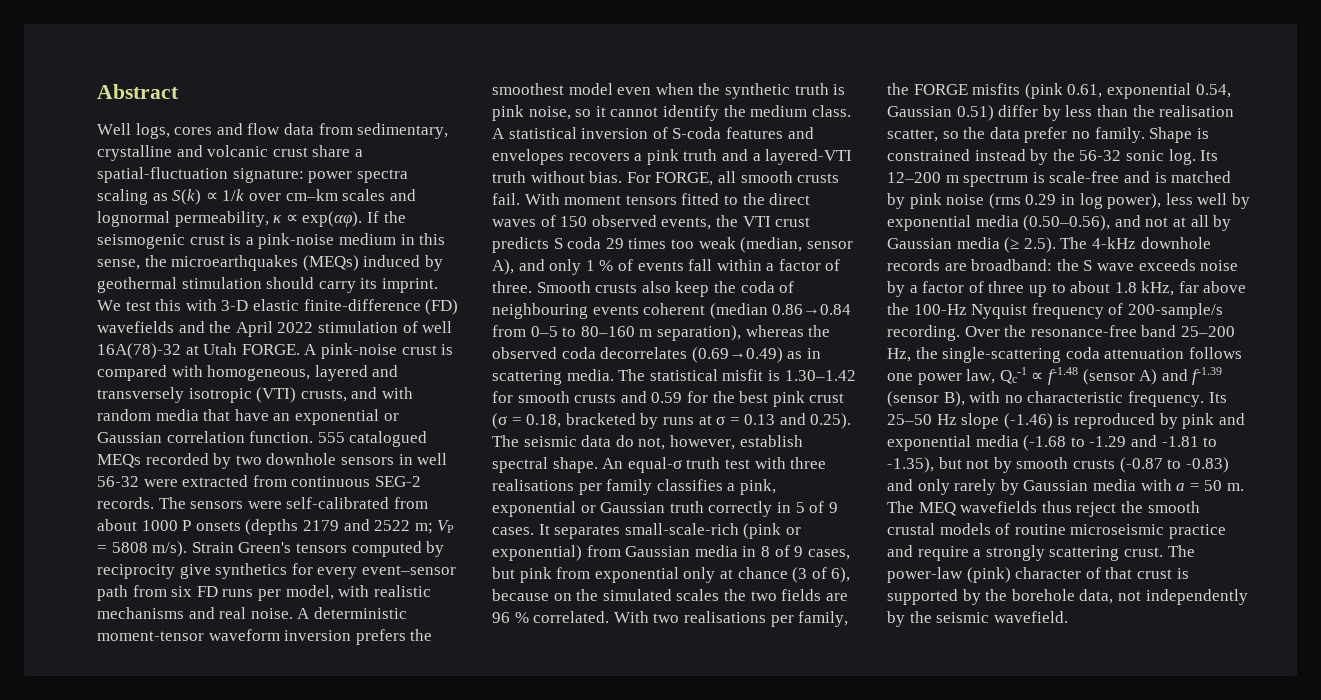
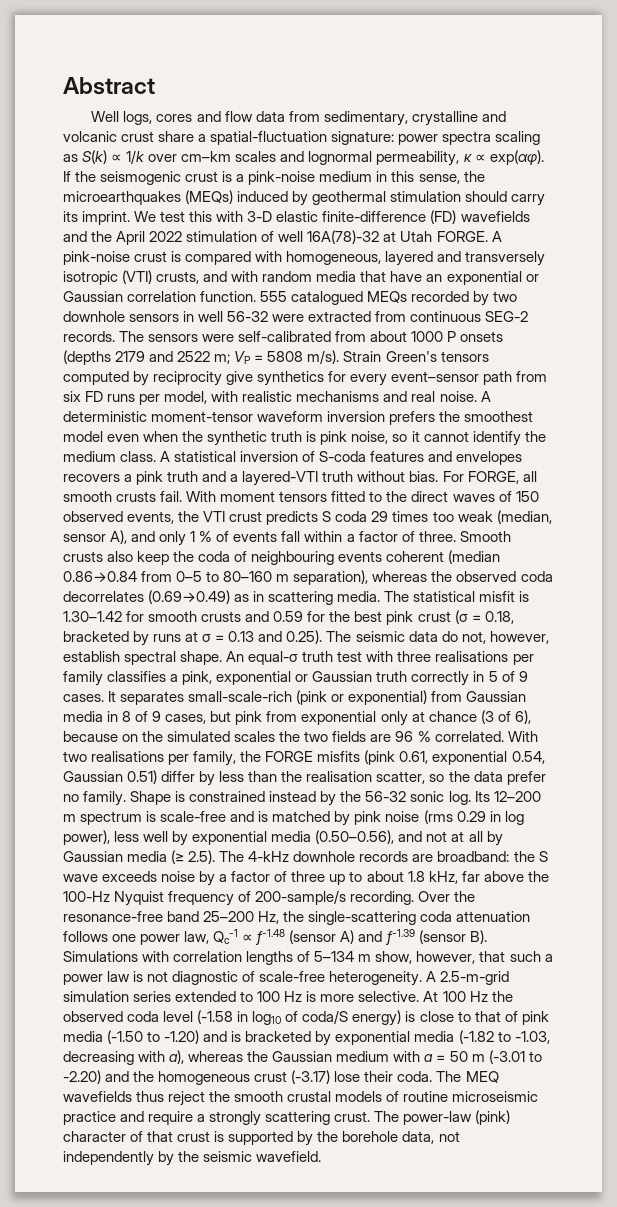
- Over the resonance-free band 25–200 Hz, the single-scattering coda attenuation follows one power law, Qc-1 ∝ f-1.48 (sensor A) and f-1.39 (sensor B), with no characteristic frequency. Its 25–50 Hz slope (-1.46) is reproduced by pink and exponential media (-1.68 to -1.29 and -1.81 to -1.35), but not by smooth crusts (-0.87 to -0.83) and only rarely by Gaussian media with a = 50 m.
+ Over the resonance-free band 25–200 Hz, the single-scattering coda attenuation follows one power law, Qc-1 ∝ f-1.48 (sensor A) and f-1.39 (sensor B). Simulations with correlation lengths of 5–134 m show, however, that such a power law is not diagnostic of scale-free heterogeneity. A 2.5-m-grid simulation series extended to 100 Hz is more selective. At 100 Hz the observed coda level (-1.58 in log10 of coda/S energy) is close to that of pink media (-1.50 to -1.20) and is bracketed by exponential media (-1.82 to -1.03, decreasing with a), whereas the Gaussian medium with a = 50 m (-3.01 to -2.20) and the homogeneous crust (-3.17) lose their coda.

